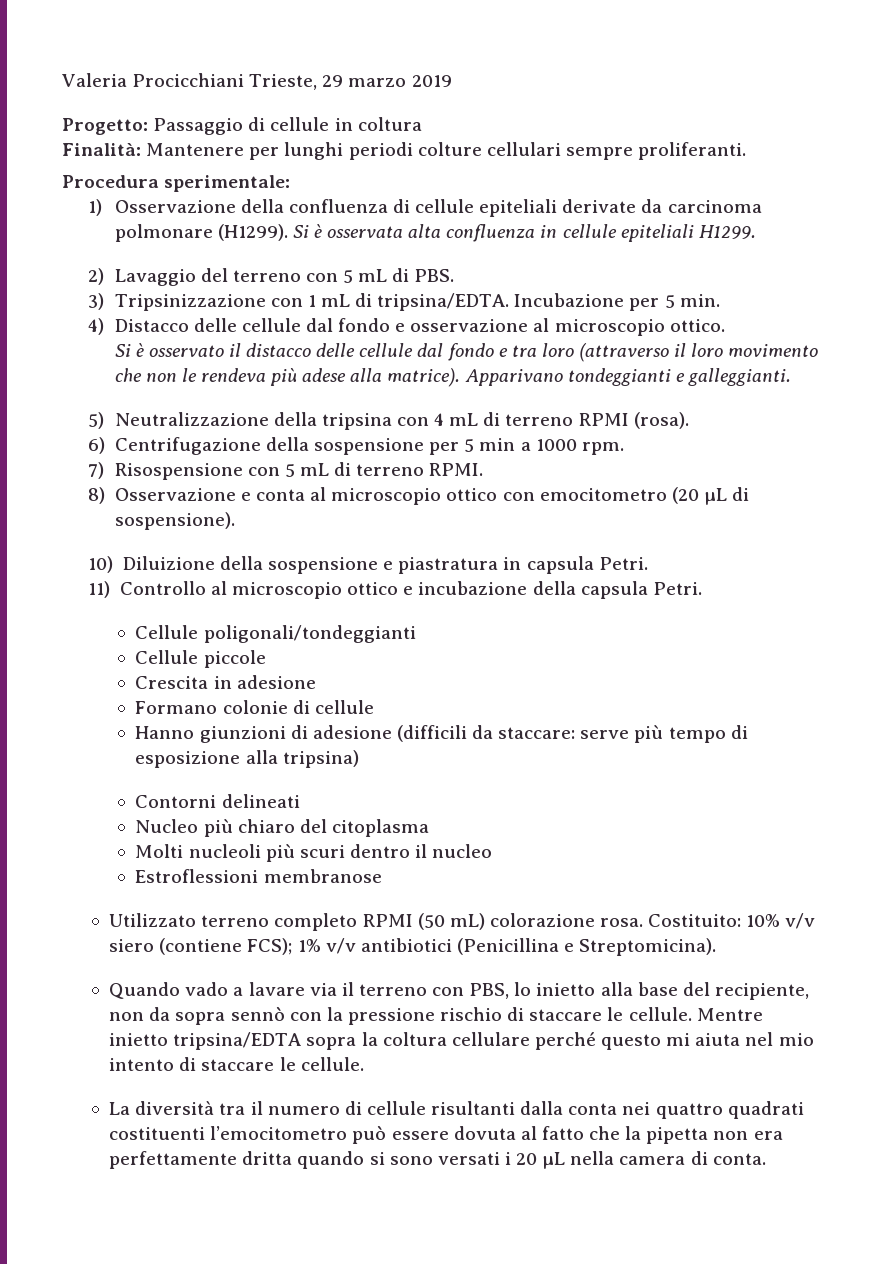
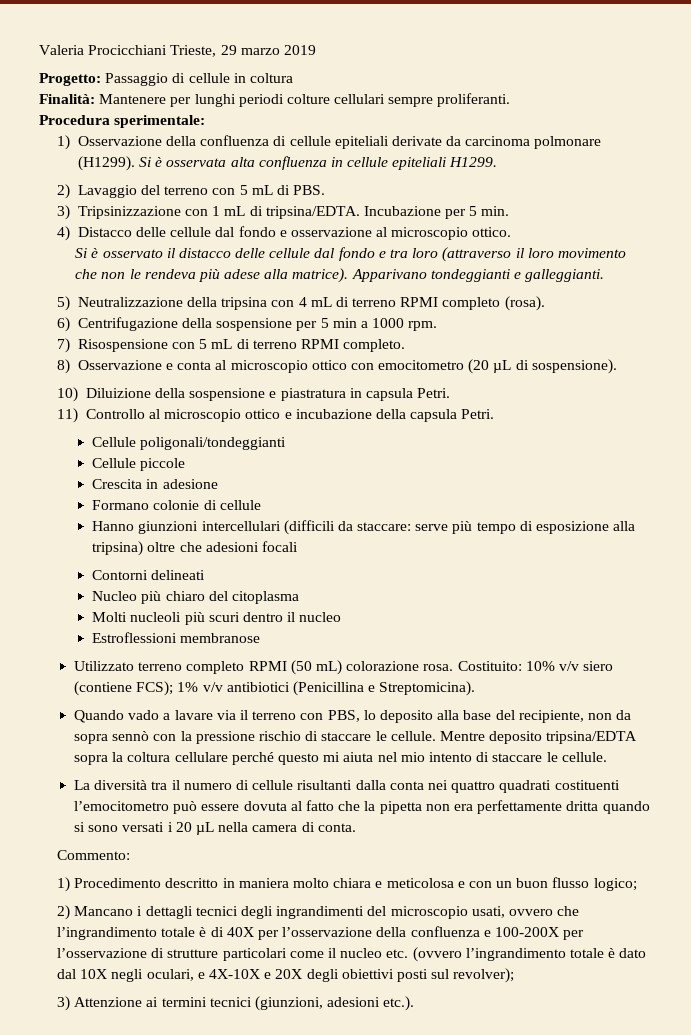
- 5) Neutralizzazione della tripsina con 4 mL di terreno RPMI (rosa).
+ 5) Neutralizzazione della tripsina con 4 mL di terreno RPMI completo (rosa).
- 7) Risospensione con 5 mL di terreno RPMI.
+ 7) Risospensione con 5 mL di terreno RPMI completo.
- Hanno giunzioni di adesione (difficili da staccare: serve più tempo di esposizione alla tripsina)
+ Hanno giunzioni intercellulari (difficili da staccare: serve più tempo di esposizione alla tripsina) oltre che adesioni focali
- Quando vado a lavare via il terreno con PBS, lo inietto alla base del recipiente, non da sopra sennò con la pressione rischio di staccare le cellule.
+ Quando vado a lavare via il terreno con PBS, lo deposito alla base del recipiente, non da sopra sennò con la pressione rischio di staccare le cellule.
- Mentre inietto tripsina/EDTA sopra la coltura cellulare perché questo mi aiuta nel mio intento di staccare le cellule.
+ Mentre deposito tripsina/EDTA sopra la coltura cellulare perché questo mi aiuta nel mio intento di staccare le cellule.
+ Commento:
+ 1) Procedimento descritto in maniera molto chiara e meticolosa e con un buon flusso logico;
+ 2) Mancano i dettagli tecnici degli ingrandimenti del microscopio usati, ovvero che l’ingrandimento totale è di 40X per l’osservazione della confluenza e 100-200X per l’osservazione di strutture particolari come il nucleo etc. (ovvero l’ingrandimento totale è dato dal 10X negli oculari, e 4X-10X e 20X degli obiettivi posti sul revolver);
+ 3) Attenzione ai termini tecnici (giunzioni, adesioni etc.).

